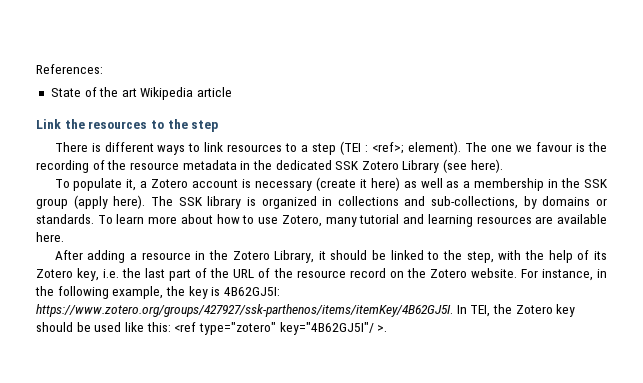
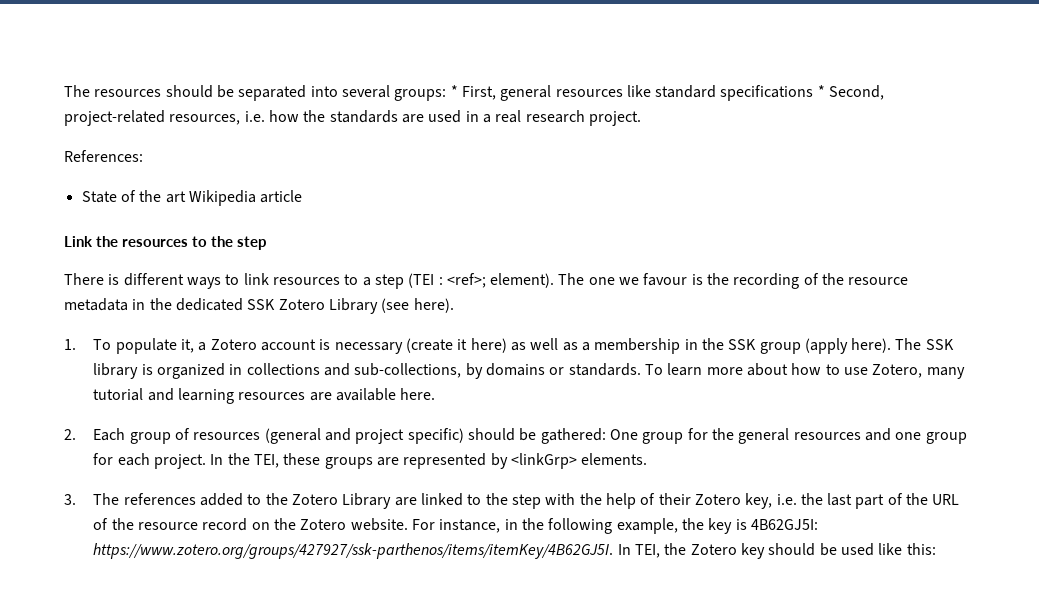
+ The resources should be separated into several groups: * First, general resources like standard specifications * Second, project-related resources, i.e. how the standards are used in a real research project.
- To populate it, a Zotero account is necessary (create it here) as well as a membership in the SSK group (apply here).
+ 1. To populate it, a Zotero account is necessary (create it here) as well as a membership in the SSK group (apply here).
- After adding a resource in the Zotero Library, it should be linked to the step, with the help of its Zotero key, i.e. the last part of the URL of the resource record on the Zotero website.
+ 2. Each group of resources (general and project specific) should be gathered: One group for the general resources and one group for each project. In the TEI, these groups are represented by <linkGrp> elements.
+ 3. The references added to the Zotero Library are linked to the step with the help of their Zotero key, i.e. the last part of the URL of the resource record on the Zotero website.
- For instance, in the following example, the key is 4B62GJ5I: https://www.zotero.org/groups/427927/ssk-parthenos/items/itemKey/4B62GJ5I. In TEI, the Zotero key should be used like this: <ref type="zotero" key="4B62GJ5I"/ >.
+ For instance, in the following example, the key is 4B62GJ5I: https://www.zotero.org/groups/427927/ssk-parthenos/items/itemKey/4B62GJ5I. In TEI, the Zotero key should be used like this:

